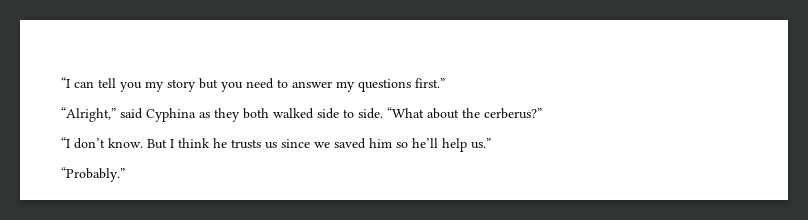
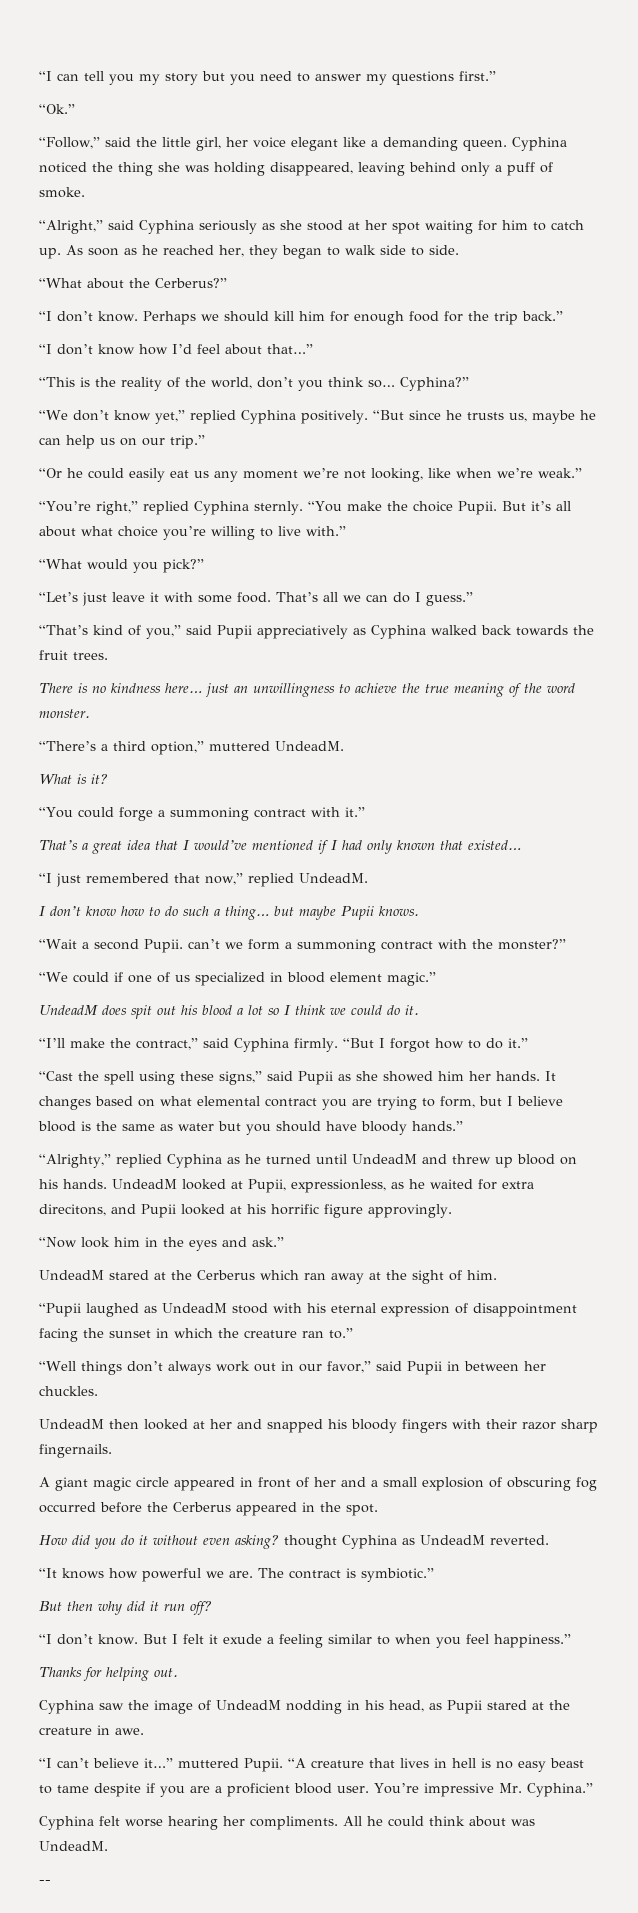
- “Alright,” said Cyphina as they both walked side to side. “What about the cerberus?”
+ “Ok.”
+ “Follow,” said the little girl, her voice elegant like a demanding queen. Cyphina noticed the thing she was holding disappeared, leaving behind only a puff of smoke.
+ “Alright,” said Cyphina seriously as she stood at her spot waiting for him to catch up. As soon as he reached her, they began to walk side to side.
+ “What about the Cerberus?”
+ “I don’t know. Perhaps we should kill him for enough food for the trip back.”
+ “I don’t know how I’d feel about that…”
+ “This is the reality of the world, don’t you think so… Cyphina?”
+ “We don’t know yet,” replied Cyphina positively. “But since he trusts us, maybe he can help us on our trip.”
+ “Or he could easily eat us any moment we’re not looking, like when we’re weak.”
+ “You’re right,” replied Cyphina sternly. “You make the choice Pupii. But it’s all about what choice you’re willing to live with.”
+ “What would you pick?”
+ “Let’s just leave it with some food. That’s all we can do I guess.”
+ “That’s kind of you,” said Pupii appreciatively as Cyphina walked back towards the fruit trees.
+ There is no kindness here… just an unwillingness to achieve the true meaning of the word monster.
+ “There’s a third option,” muttered UndeadM.
+ What is it?
+ “You could forge a summoning contract with it.”
+ That’s a great idea that I would’ve mentioned if I had only known that existed…
+ “I just remembered that now,” replied UndeadM.
+ I don’t know how to do such a thing… but maybe Pupii knows.
+ “Wait a second Pupii. can’t we form a summoning contract with the monster?”
+ “We could if one of us specialized in blood element magic.”
+ UndeadM does spit out his blood a lot so I think we could do it.
+ “I’ll make the contract,” said Cyphina firmly. “But I forgot how to do it.”
+ “Cast the spell using these signs,” said Pupii as she showed him her hands. It changes based on what elemental contract you are trying to form, but I believe blood is the same as water but you should have bloody hands.”
+ “Alrighty,” replied Cyphina as he turned until UndeadM and threw up blood on his hands. UndeadM looked at Pupii, expressionless, as he waited for extra direcitons, and Pupii looked at his horrific figure approvingly.
+ “Now look him in the eyes and ask.”
+ UndeadM stared at the Cerberus which ran away at the sight of him.
+ “Pupii laughed as UndeadM stood with his eternal expression of disappointment facing the sunset in which the creature ran to.”
+ “Well things don’t always work out in our favor,” said Pupii in between her chuckles.
+ UndeadM then looked at her and snapped his bloody fingers with their razor sharp fingernails.
+ A giant magic circle appeared in front of her and a small explosion of obscuring fog occurred before the Cerberus appeared in the spot.
+ How did you do it without even asking? thought Cyphina as UndeadM reverted.
+ “It knows how powerful we are. The contract is symbiotic.”
+ But then why did it run off?
- But I think he trusts us since we saved him so he’ll help us.”
- “Probably.”
+ But I felt it exude a feeling similar to when you feel happiness.”
+ Thanks for helping out.
+ Cyphina saw the image of UndeadM nodding in his head, as Pupii stared at the creature in awe.
+ “I can’t believe it…” muttered Pupii. “A creature that lives in hell is no easy beast to tame despite if you are a proficient blood user. You’re impressive Mr. Cyphina.”
+ Cyphina felt worse hearing her compliments. All he could think about was UndeadM.
+ --

